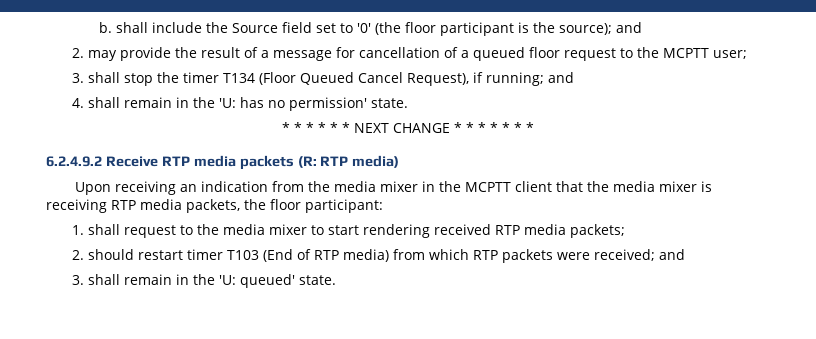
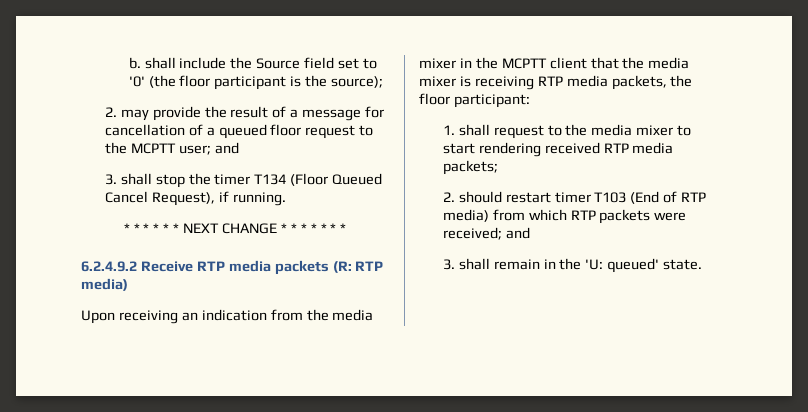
- b. shall include the Source field set to '0' (the floor participant is the source); and
+ b. shall include the Source field set to '0' (the floor participant is the source);
- 2. may provide the result of a message for cancellation of a queued floor request to the MCPTT user;
+ 2. may provide the result of a message for cancellation of a queued floor request to the MCPTT user; and
- 3. shall stop the timer T134 (Floor Queued Cancel Request), if running; and
- 4. shall remain in the 'U: has no permission' state.
+ 3. shall stop the timer T134 (Floor Queued Cancel Request), if running.

